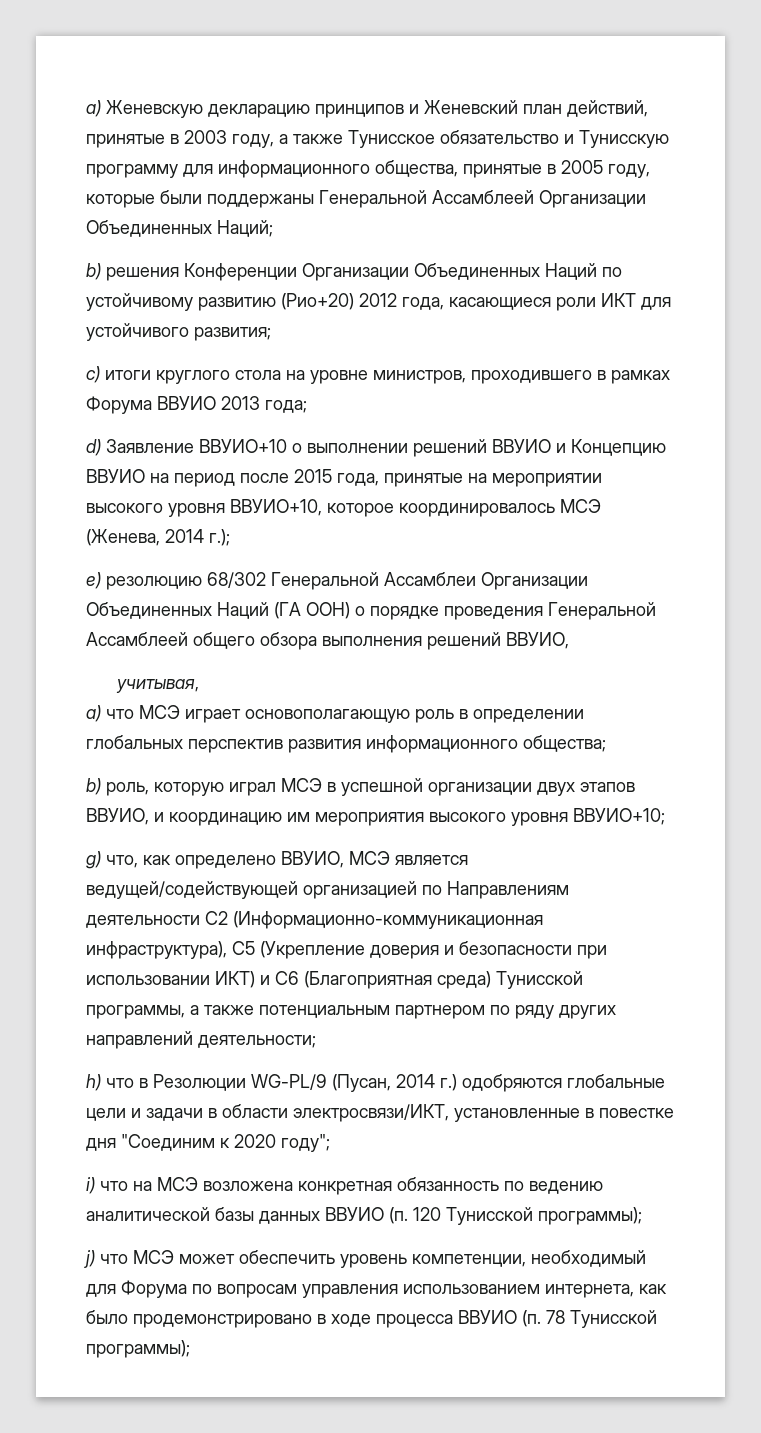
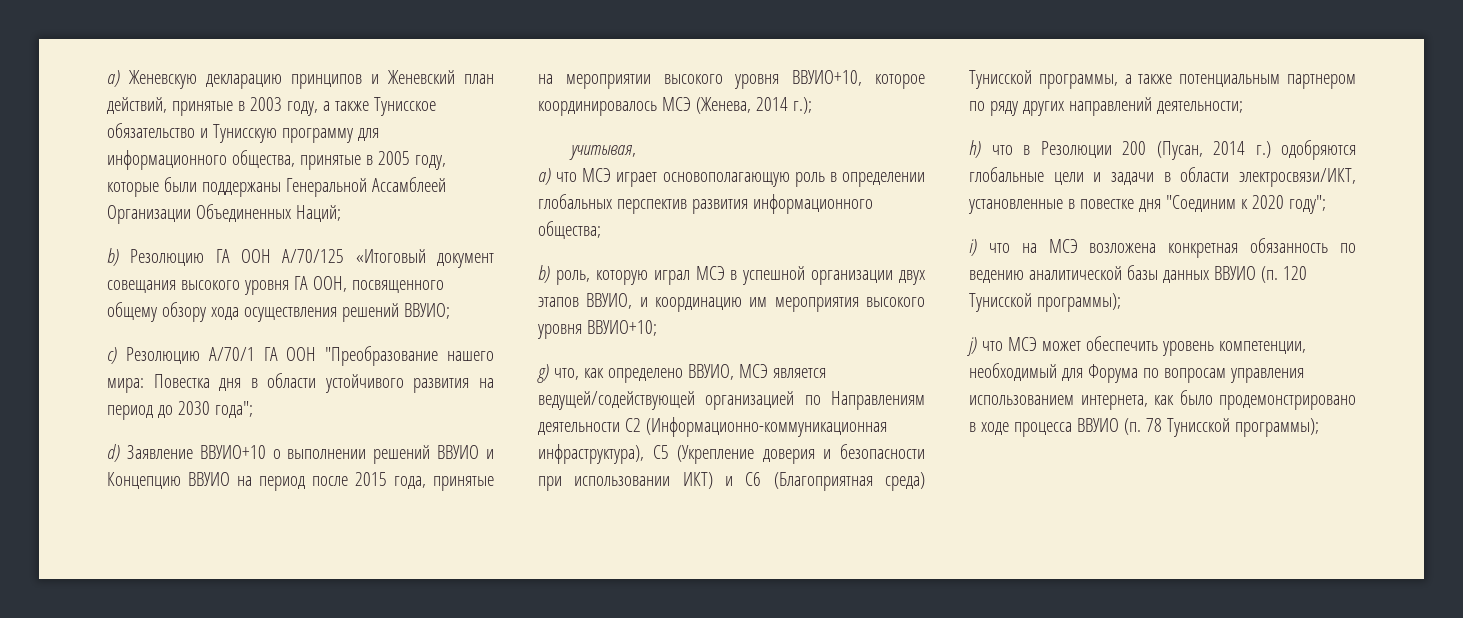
- b) решения Конференции Организации Объединенных Наций по устойчивому развитию (Рио+20) 2012 года, касающиеся роли ИКТ для устойчивого развития;
- с) итоги круглого стола на уровне министров, проходившего в рамках Форума ВВУИО 2013 года;
+ b) Резолюцию ГА ООН А/70/125 «Итоговый документ совещания высокого уровня ГА ООН, посвященного общему обзору хода осуществления решений ВВУИО;
+ с) Резолюцию A/70/1 ГА ООН "Преобразование нашего мира: Повестка дня в области устойчивого развития на период до 2030 года";
- e) резолюцию 68/302 Генеральной Ассамблеи Организации Объединенных Наций (ГА ООН) о порядке проведения Генеральной Ассамблеей общего обзора выполнения решений ВВУИО,
- h) что в Резолюции WG-PL/9 (Пусан, 2014 г.) одобряются глобальные цели и задачи в области электросвязи/ИКТ, установленные в повестке дня "Соединим к 2020 году";
+ h) что в Резолюции 200 (Пусан, 2014 г.) одобряются глобальные цели и задачи в области электросвязи/ИКТ, установленные в повестке дня "Соединим к 2020 году";

